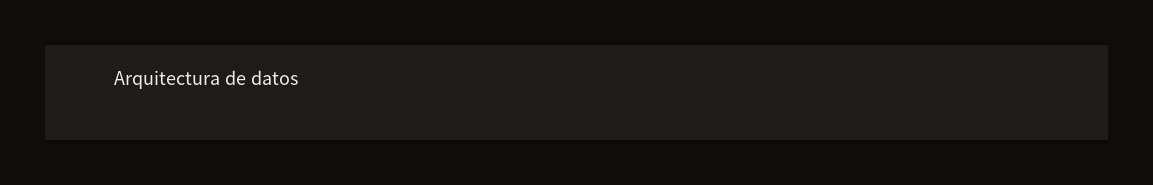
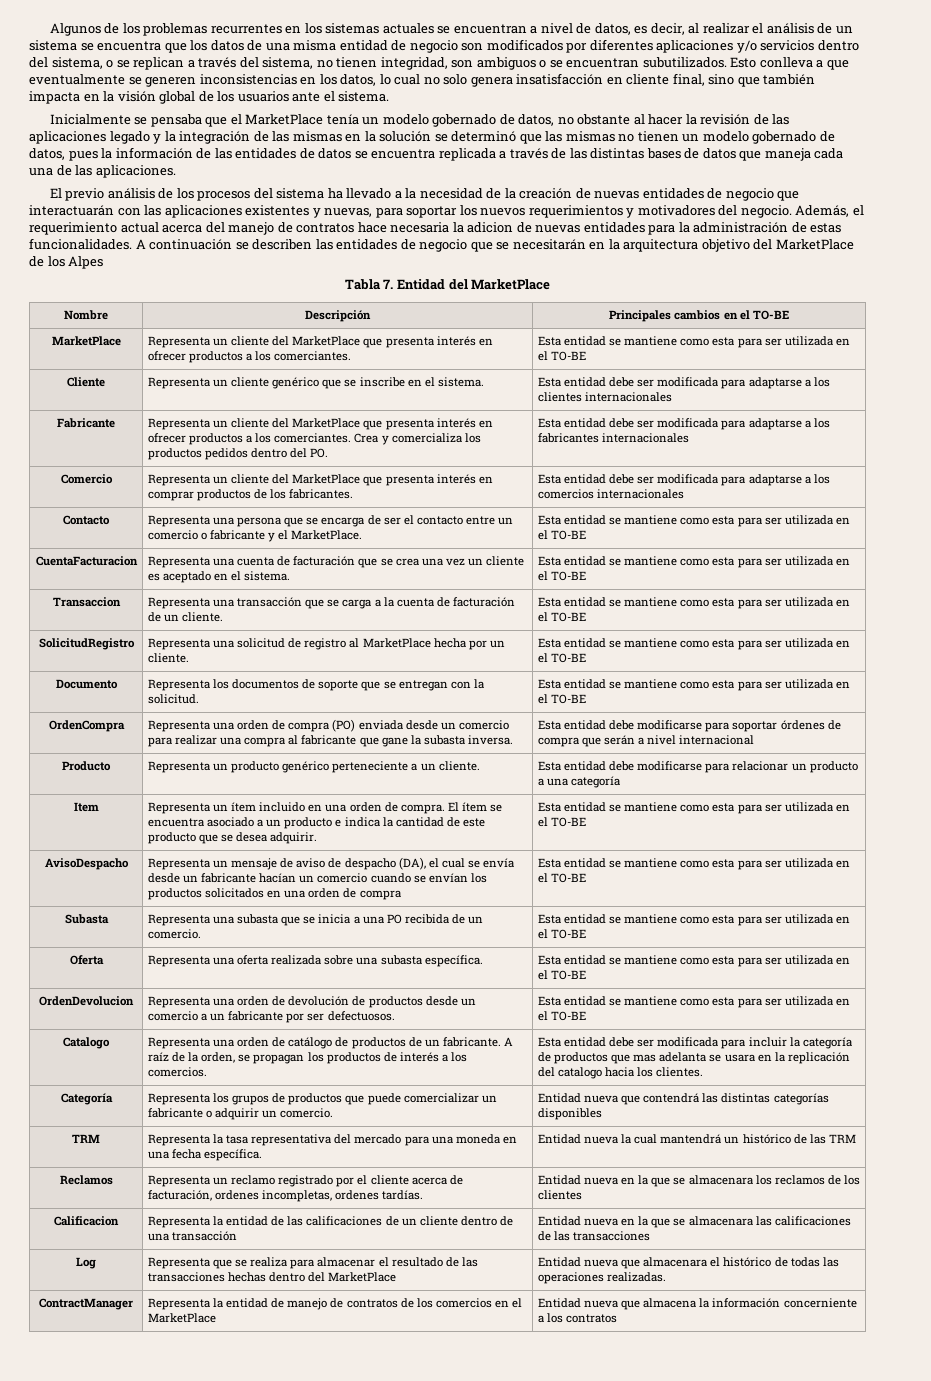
- Arquitectura de datos
+ Algunos de los problemas recurrentes en los sistemas actuales se encuentran a nivel de datos, es decir, al realizar el análisis de un sistema se encuentra que los datos de una misma entidad de negocio son modificados por diferentes aplicaciones y/o servicios dentro del sistema, o se replican a través del sistema, no tienen integridad, son ambiguos o se encuentran subutilizados. Esto conlleva a que eventualmente se generen inconsistencias en los datos, lo cual no solo genera insatisfacción en cliente final, sino que también impacta en la visión global de los usuarios ante el sistema.
+ Inicialmente se pensaba que el MarketPlace tenía un modelo gobernado de datos, no obstante al hacer la revisión de las aplicaciones legado y la integración de las mismas en la solución se determinó que las mismas no tienen un modelo gobernado de datos, pues la información de las entidades de datos se encuentra replicada a través de las distintas bases de datos que maneja cada una de las aplicaciones.
+ El previo análisis de los procesos del sistema ha llevado a la necesidad de la creación de nuevas entidades de negocio que interactuarán con las aplicaciones existentes y nuevas, para soportar los nuevos requerimientos y motivadores del negocio. Además, el requerimiento actual acerca del manejo de contratos hace necesaria la adicion de nuevas entidades para la administración de estas funcionalidades. A continuación se describen las entidades de negocio que se necesitarán en la arquitectura objetivo del MarketPlace de los Alpes
+ Tabla 7. Entidad del MarketPlace
+ Nombre | Descripción | Principales cambios en el TO-BE
+ MarketPlace | Representa un cliente del MarketPlace que presenta interés en ofrecer productos a los comerciantes. | Esta entidad se mantiene como esta para ser utilizada en el TO-BE
+ Cliente | Representa un cliente genérico que se inscribe en el sistema. | Esta entidad debe ser modificada para adaptarse a los clientes internacionales
+ Fabricante | Representa un cliente del MarketPlace que presenta interés en ofrecer productos a los comerciantes. Crea y comercializa los productos pedidos dentro del PO. | Esta entidad debe ser modificada para adaptarse a los fabricantes internacionales
+ Comercio | Representa un cliente del MarketPlace que presenta interés en comprar productos de los fabricantes. | Esta entidad debe ser modificada para adaptarse a los comercios internacionales
+ Contacto | Representa una persona que se encarga de ser el contacto entre un comercio o fabricante y el MarketPlace. | Esta entidad se mantiene como esta para ser utilizada en el TO-BE
+ CuentaFacturacion | Representa una cuenta de facturación que se crea una vez un cliente es aceptado en el sistema. | Esta entidad se mantiene como esta para ser utilizada en el TO-BE
+ Transaccion | Representa una transacción que se carga a la cuenta de facturación de un cliente. | Esta entidad se mantiene como esta para ser utilizada en el TO-BE
+ SolicitudRegistro | Representa una solicitud de registro al MarketPlace hecha por un cliente. | Esta entidad se mantiene como esta para ser utilizada en el TO-BE
+ Documento | Representa los documentos de soporte que se entregan con la solicitud. | Esta entidad se mantiene como esta para ser utilizada en el TO-BE
+ OrdenCompra | Representa una orden de compra (PO) enviada desde un comercio para realizar una compra al fabricante que gane la subasta inversa. | Esta entidad debe modificarse para soportar órdenes de compra que serán a nivel internacional
+ Producto | Representa un producto genérico perteneciente a un cliente. | Esta entidad debe modificarse para relacionar un producto a una categoría
+ Item | Representa un ítem incluido en una orden de compra. El ítem se encuentra asociado a un producto e indica la cantidad de este producto que se desea adquirir. | Esta entidad se mantiene como esta para ser utilizada en el TO-BE
+ AvisoDespacho | Representa un mensaje de aviso de despacho (DA), el cual se envía desde un fabricante hacían un comercio cuando se envían los productos solicitados en una orden de compra | Esta entidad se mantiene como esta para ser utilizada en el TO-BE
+ Subasta | Representa una subasta que se inicia a una PO recibida de un comercio. | Esta entidad se mantiene como esta para ser utilizada en el TO-BE
+ Oferta | Representa una oferta realizada sobre una subasta específica. | Esta entidad se mantiene como esta para ser utilizada en el TO-BE
+ OrdenDevolucion | Representa una orden de devolución de productos desde un comercio a un fabricante por ser defectuosos. | Esta entidad se mantiene como esta para ser utilizada en el TO-BE
+ Catalogo | Representa una orden de catálogo de productos de un fabricante. A raíz de la orden, se propagan los productos de interés a los comercios. | Esta entidad debe ser modificada para incluir la categoría de productos que mas adelanta se usara en la replicación del catalogo hacia los clientes.
+ Categoría | Representa los grupos de productos que puede comercializar un fabricante o adquirir un comercio. | Entidad nueva que contendrá las distintas categorías disponibles
+ TRM | Representa la tasa representativa del mercado para una moneda en una fecha específica. | Entidad nueva la cual mantendrá un histórico de las TRM
+ Reclamos | Representa un reclamo registrado por el cliente acerca de facturación, ordenes incompletas, ordenes tardías. | Entidad nueva en la que se almacenara los reclamos de los clientes
+ Calificacion | Representa la entidad de las calificaciones de un cliente dentro de una transacción | Entidad nueva en la que se almacenara las calificaciones de las transacciones
+ Log | Representa que se realiza para almacenar el resultado de las transacciones hechas dentro del MarketPlace | Entidad nueva que almacenara el histórico de todas las operaciones realizadas.
+ ContractManager | Representa la entidad de manejo de contratos de los comercios en el MarketPlace | Entidad nueva que almacena la información concerniente a los contratos

